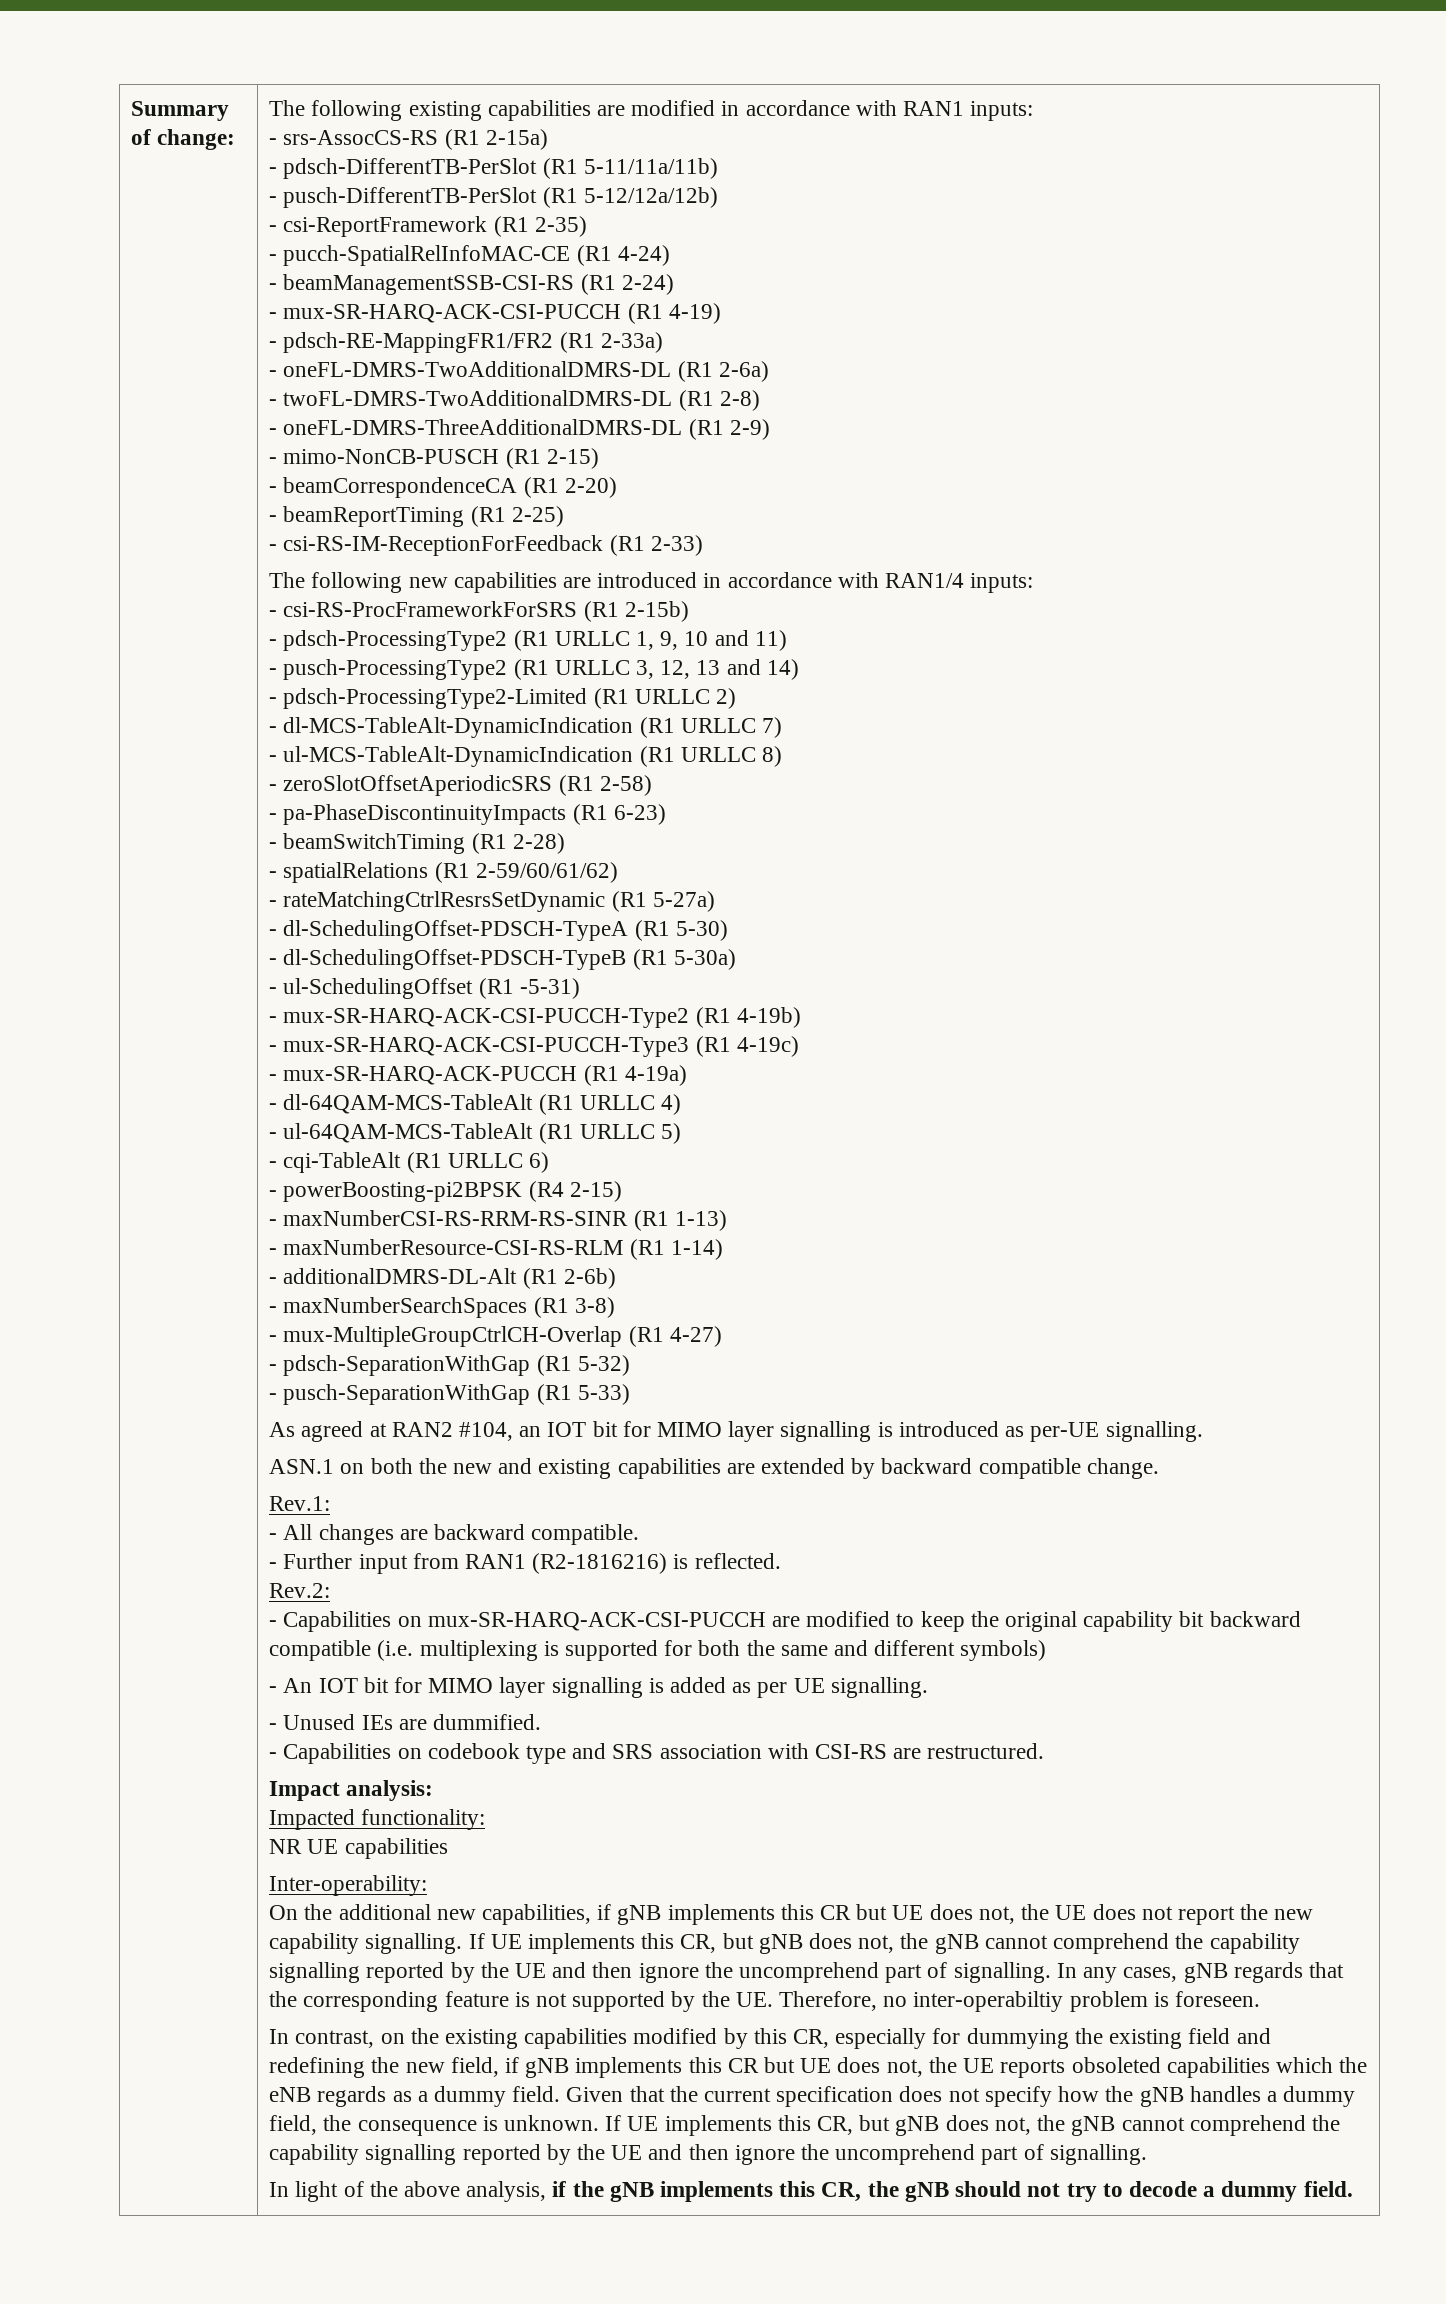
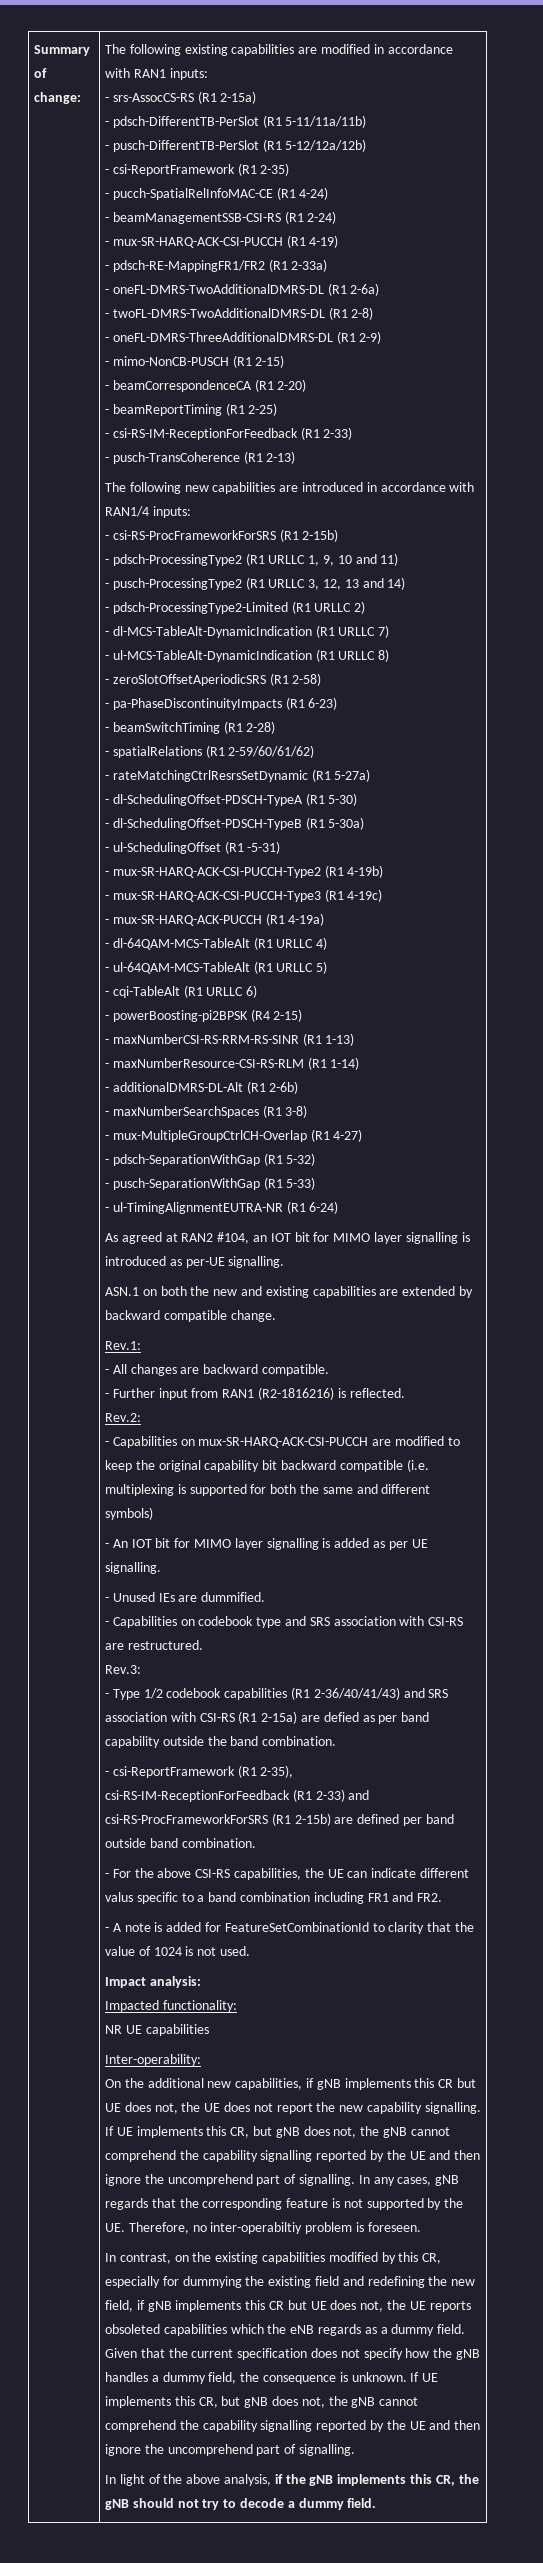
+ - pusch-TransCoherence (R1 2-13)
+ - ul-TimingAlignmentEUTRA-NR (R1 6-24)
+ Rev.3:
+ - Type 1/2 codebook capabilities (R1 2-36/40/41/43) and SRS association with CSI-RS (R1 2-15a) are defied as per band capability outside the band combination.
+ - csi-ReportFramework (R1 2-35), csi-RS-IM-ReceptionForFeedback (R1 2-33) and csi-RS-ProcFrameworkForSRS (R1 2-15b) are defined per band outside band combination.
+ - For the above CSI-RS capabilities, the UE can indicate different valus specific to a band combination including FR1 and FR2.
+ - A note is added for FeatureSetCombinationId to clarity that the value of 1024 is not used.

